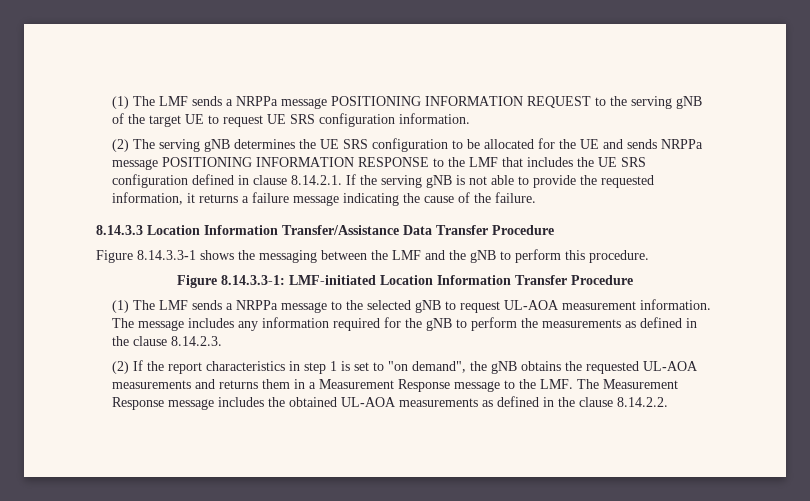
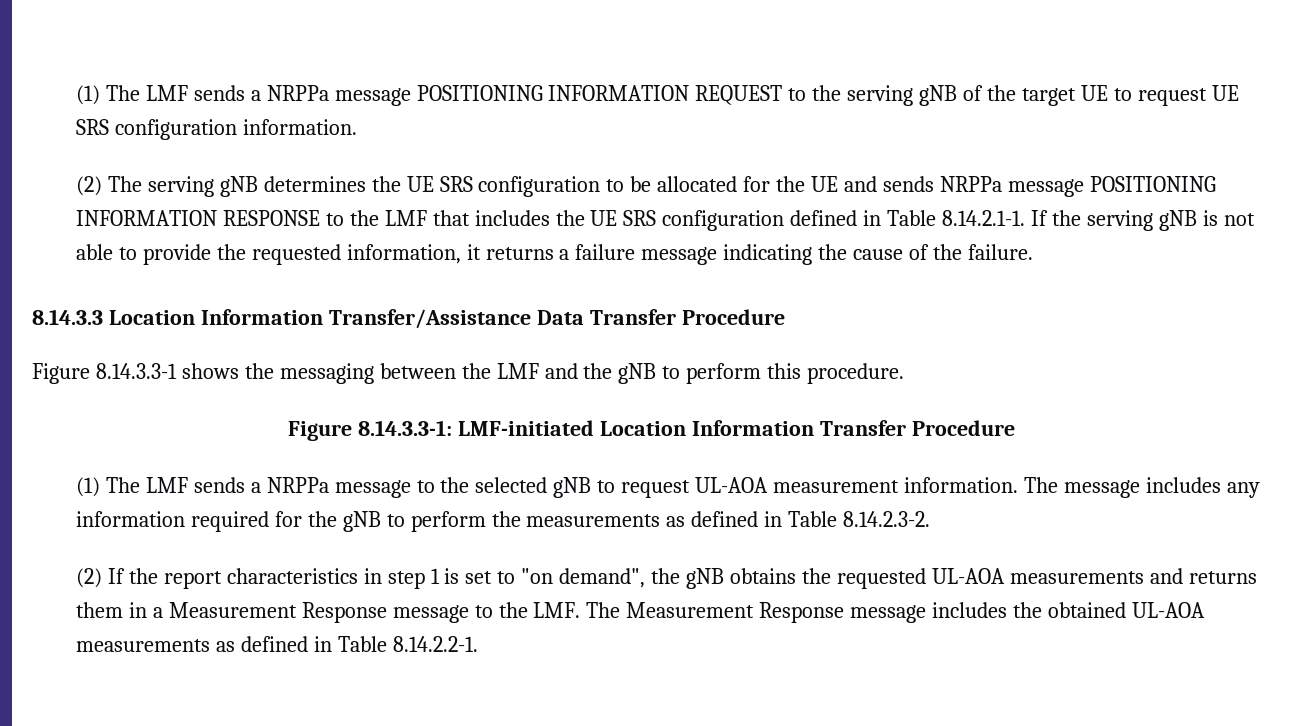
- (2) The serving gNB determines the UE SRS configuration to be allocated for the UE and sends NRPPa message POSITIONING INFORMATION RESPONSE to the LMF that includes the UE SRS configuration defined in clause 8.14.2.1. If the serving gNB is not able to provide the requested information, it returns a failure message indicating the cause of the failure.
+ (2) The serving gNB determines the UE SRS configuration to be allocated for the UE and sends NRPPa message POSITIONING INFORMATION RESPONSE to the LMF that includes the UE SRS configuration defined in Table 8.14.2.1-1. If the serving gNB is not able to provide the requested information, it returns a failure message indicating the cause of the failure.
- The message includes any information required for the gNB to perform the measurements as defined in the clause 8.14.2.3.
+ The message includes any information required for the gNB to perform the measurements as defined in Table 8.14.2.3-2.
- (2) If the report characteristics in step 1 is set to "on demand", the gNB obtains the requested UL-AOA measurements and returns them in a Measurement Response message to the LMF. The Measurement Response message includes the obtained UL-AOA measurements as defined in the clause 8.14.2.2.
+ (2) If the report characteristics in step 1 is set to "on demand", the gNB obtains the requested UL-AOA measurements and returns them in a Measurement Response message to the LMF. The Measurement Response message includes the obtained UL-AOA measurements as defined in Table 8.14.2.2-1.

